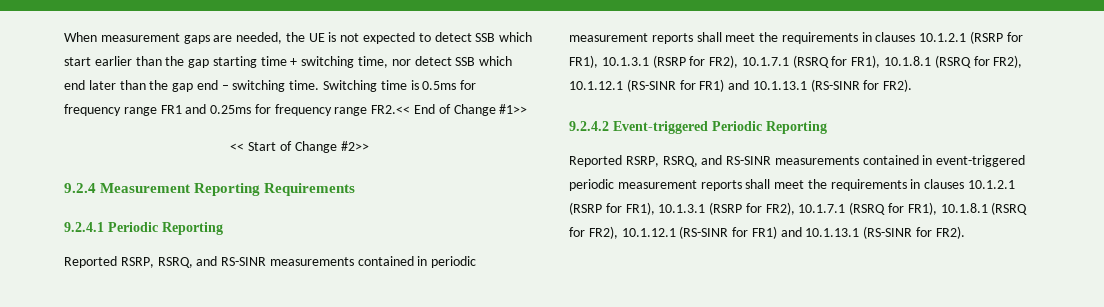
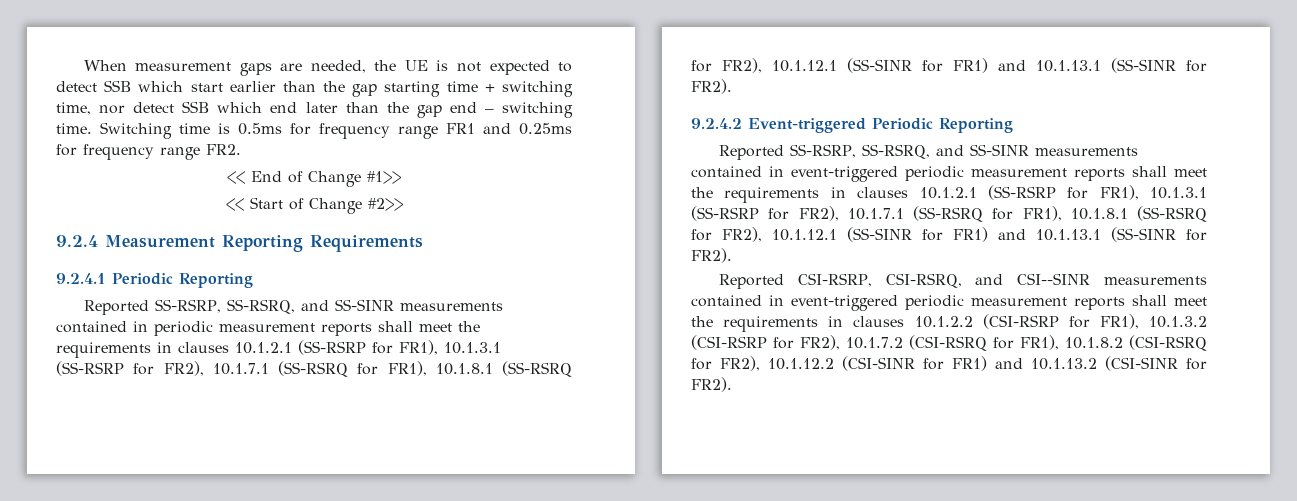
- Switching time is 0.5ms for frequency range FR1 and 0.25ms for frequency range FR2.<< End of Change #1>>
+ Switching time is 0.5ms for frequency range FR1 and 0.25ms for frequency range FR2.
+ << End of Change #1>>
- Reported RSRP, RSRQ, and RS-SINR measurements contained in periodic measurement reports shall meet the requirements in clauses 10.1.2.1 (RSRP for FR1), 10.1.3.1 (RSRP for FR2), 10.1.7.1 (RSRQ for FR1), 10.1.8.1 (RSRQ for FR2), 10.1.12.1 (RS-SINR for FR1) and 10.1.13.1 (RS-SINR for FR2).
+ Reported SS-RSRP, SS-RSRQ, and SS-SINR measurements contained in periodic measurement reports shall meet the requirements in clauses 10.1.2.1 (SS-RSRP for FR1), 10.1.3.1 (SS-RSRP for FR2), 10.1.7.1 (SS-RSRQ for FR1), 10.1.8.1 (SS-RSRQ for FR2), 10.1.12.1 (SS-SINR for FR1) and 10.1.13.1 (SS-SINR for FR2).
- Reported RSRP, RSRQ, and RS-SINR measurements contained in event-triggered periodic measurement reports shall meet the requirements in clauses 10.1.2.1 (RSRP for FR1), 10.1.3.1 (RSRP for FR2), 10.1.7.1 (RSRQ for FR1), 10.1.8.1 (RSRQ for FR2), 10.1.12.1 (RS-SINR for FR1) and 10.1.13.1 (RS-SINR for FR2).
+ Reported SS-RSRP, SS-RSRQ, and SS-SINR measurements contained in event-triggered periodic measurement reports shall meet the requirements in clauses 10.1.2.1 (SS-RSRP for FR1), 10.1.3.1 (SS-RSRP for FR2), 10.1.7.1 (SS-RSRQ for FR1), 10.1.8.1 (SS-RSRQ for FR2), 10.1.12.1 (SS-SINR for FR1) and 10.1.13.1 (SS-SINR for FR2).
+ Reported CSI-RSRP, CSI-RSRQ, and CSI--SINR measurements contained in event-triggered periodic measurement reports shall meet the requirements in clauses 10.1.2.2 (CSI-RSRP for FR1), 10.1.3.2 (CSI-RSRP for FR2), 10.1.7.2 (CSI-RSRQ for FR1), 10.1.8.2 (CSI-RSRQ for FR2), 10.1.12.2 (CSI-SINR for FR1) and 10.1.13.2 (CSI-SINR for FR2).

